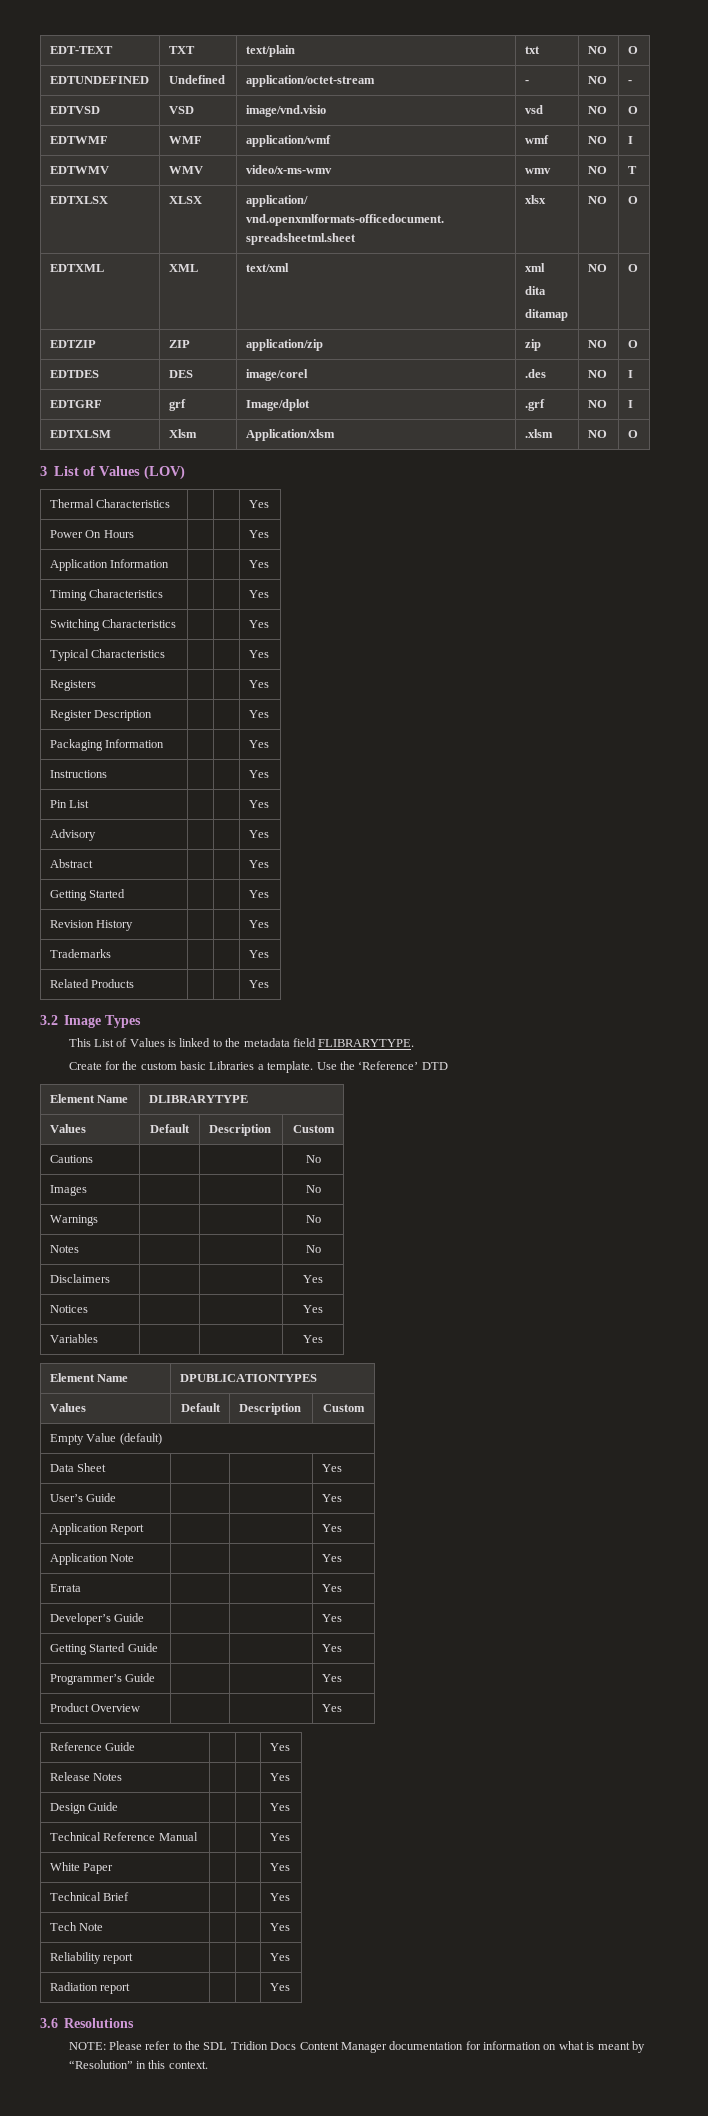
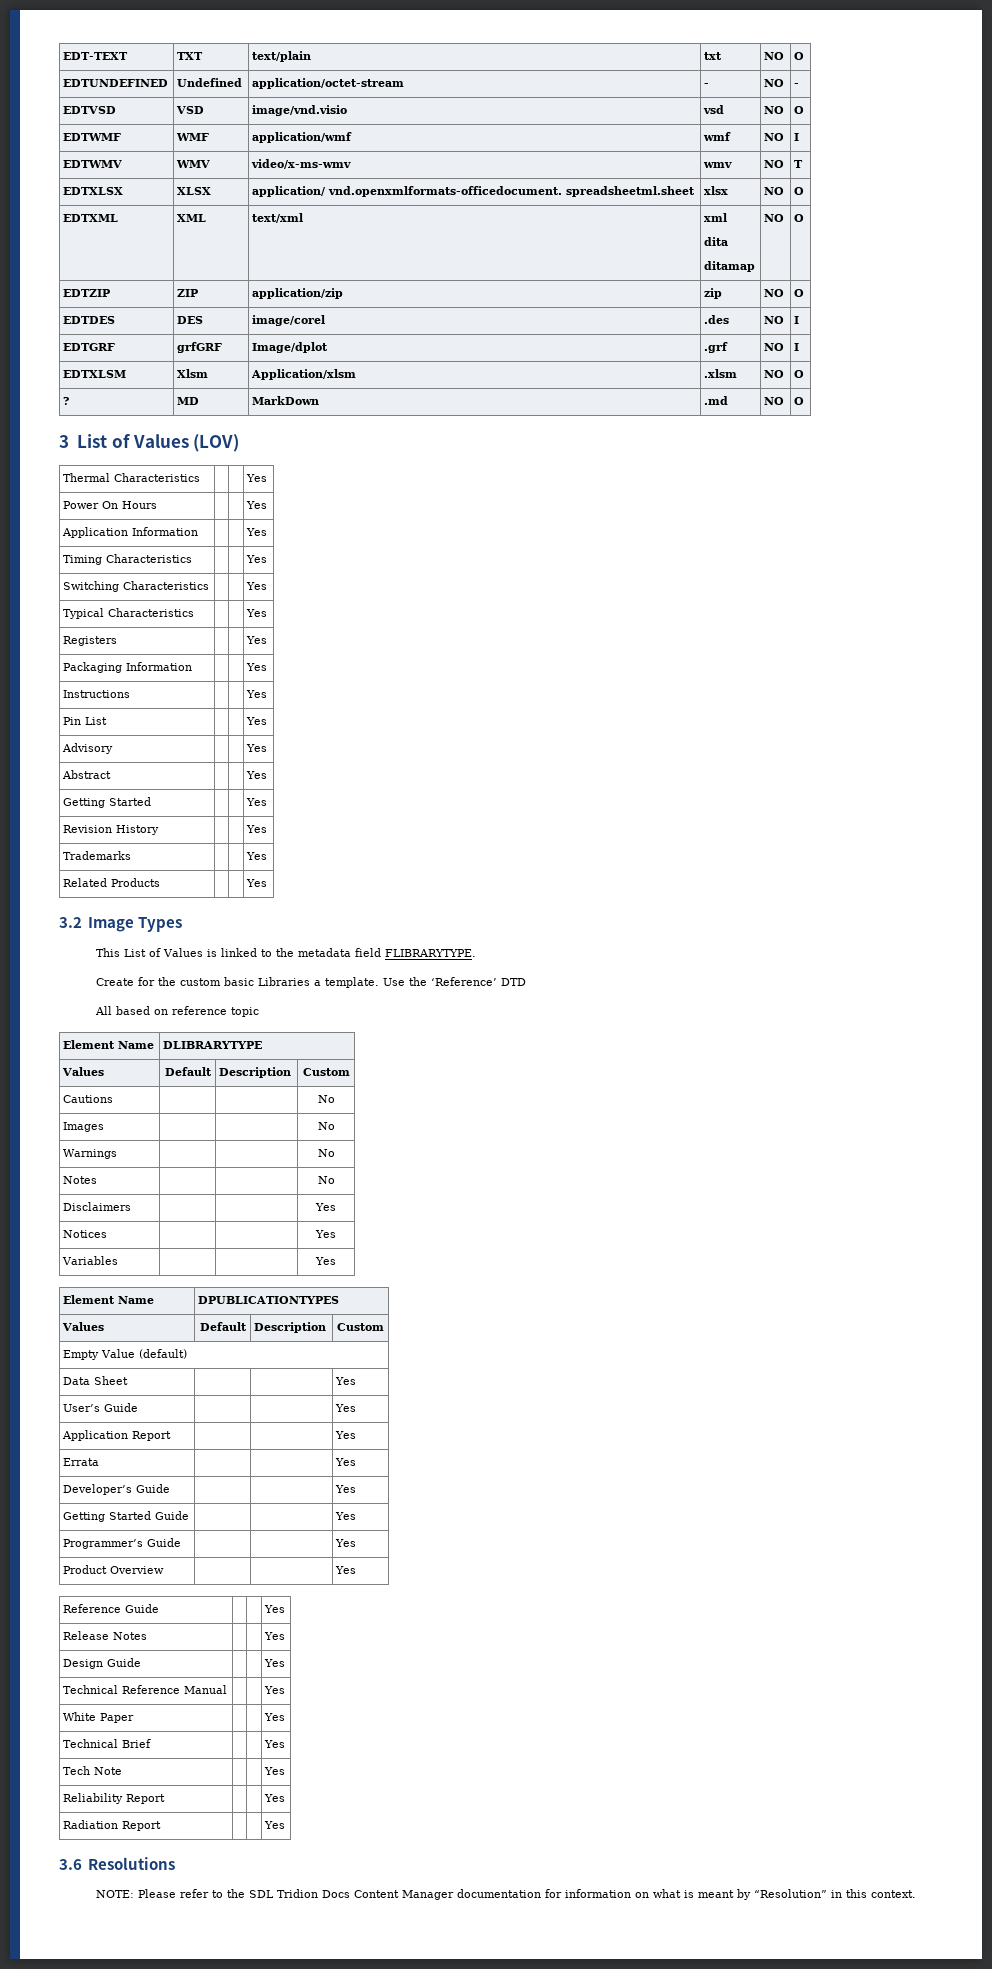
- EDTGRF | grf | Image/dplot | .grf | NO | I
+ EDTGRF | grfGRF | Image/dplot | .grf | NO | I
+ ? | MD | MarkDown | .md | NO | O
- Register Description | | | Yes
+ All based on reference topic
- Application Note | | | Yes
- Reliability report | | | Yes
+ Reliability Report | | | Yes
- Radiation report | | | Yes
+ Radiation Report | | | Yes

